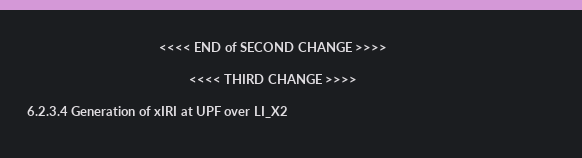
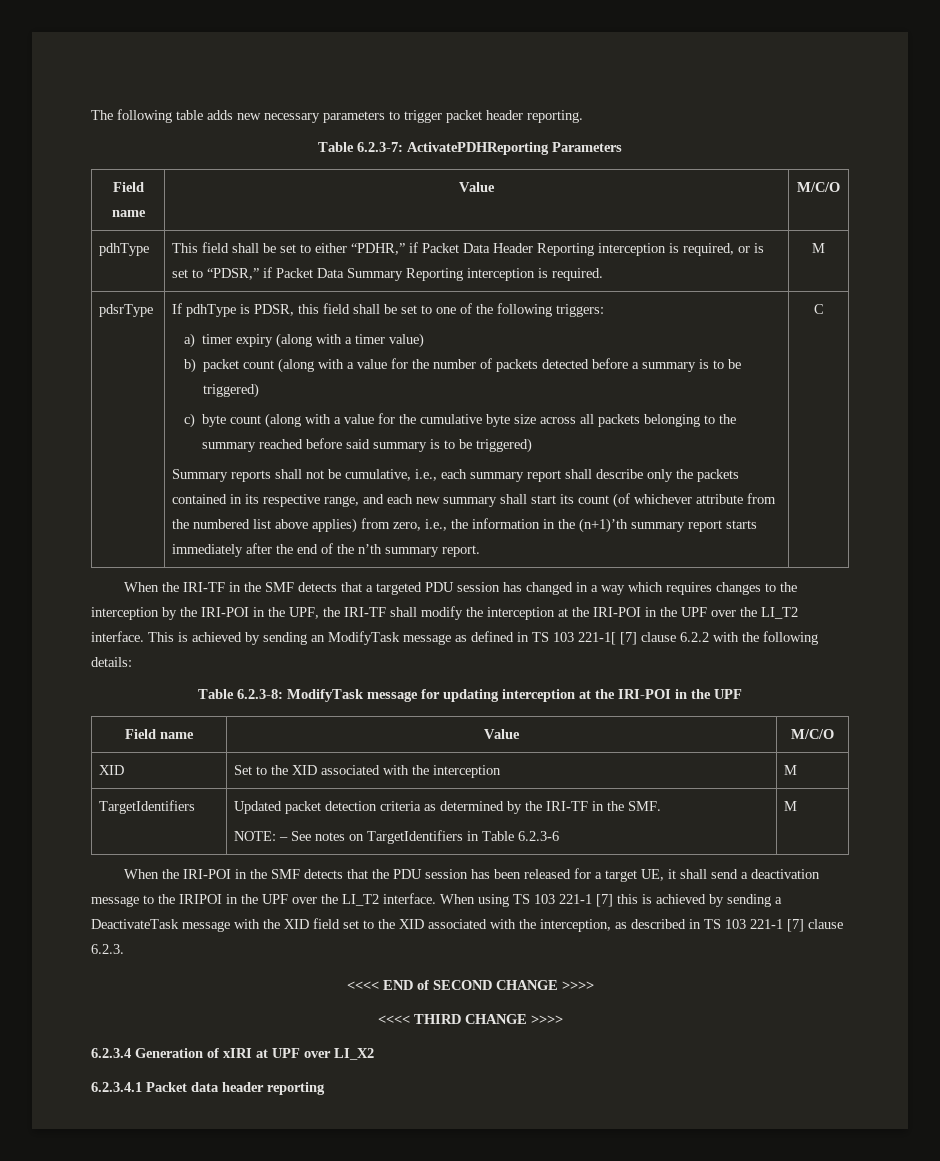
+ The following table adds new necessary parameters to trigger packet header reporting.
+ Table 6.2.3-7: ActivatePDHReporting Parameters
+ Field name | Value | M/C/O
+ pdhType | This field shall be set to either “PDHR,” if Packet Data Header Reporting interception is required, or is set to “PDSR,” if Packet Data Summary Reporting interception is required. | M
+ pdsrType | If pdhType is PDSR, this field shall be set to one of the following triggers:
+ a) timer expiry (along with a timer value)
+ b) packet count (along with a value for the number of packets detected before a summary is to be triggered)
+ c) byte count (along with a value for the cumulative byte size across all packets belonging to the summary reached before said summary is to be triggered)
+ Summary reports shall not be cumulative, i.e., each summary report shall describe only the packets contained in its respective range, and each new summary shall start its count (of whichever attribute from the numbered list above applies) from zero, i.e., the information in the (n+1)’th summary report starts immediately after the end of the n’th summary report. | C
+ When the IRI-TF in the SMF detects that a targeted PDU session has changed in a way which requires changes to the interception by the IRI-POI in the UPF, the IRI-TF shall modify the interception at the IRI-POI in the UPF over the LI_T2 interface. This is achieved by sending an ModifyTask message as defined in TS 103 221-1[ [7] clause 6.2.2 with the following details:
+ Table 6.2.3-8: ModifyTask message for updating interception at the IRI-POI in the UPF
+ Field name | Value | M/C/O
+ XID | Set to the XID associated with the interception | M
+ TargetIdentifiers | Updated packet detection criteria as determined by the IRI-TF in the SMF.
+ NOTE: – See notes on TargetIdentifiers in Table 6.2.3-6 | M
+ When the IRI-POI in the SMF detects that the PDU session has been released for a target UE, it shall send a deactivation message to the IRIPOI in the UPF over the LI_T2 interface. When using TS 103 221-1 [7] this is achieved by sending a DeactivateTask message with the XID field set to the XID associated with the interception, as described in TS 103 221-1 [7] clause 6.2.3.
+ 6.2.3.4.1 Packet data header reporting

